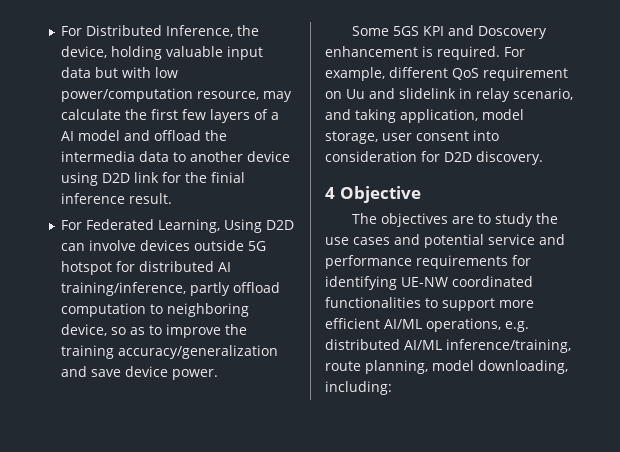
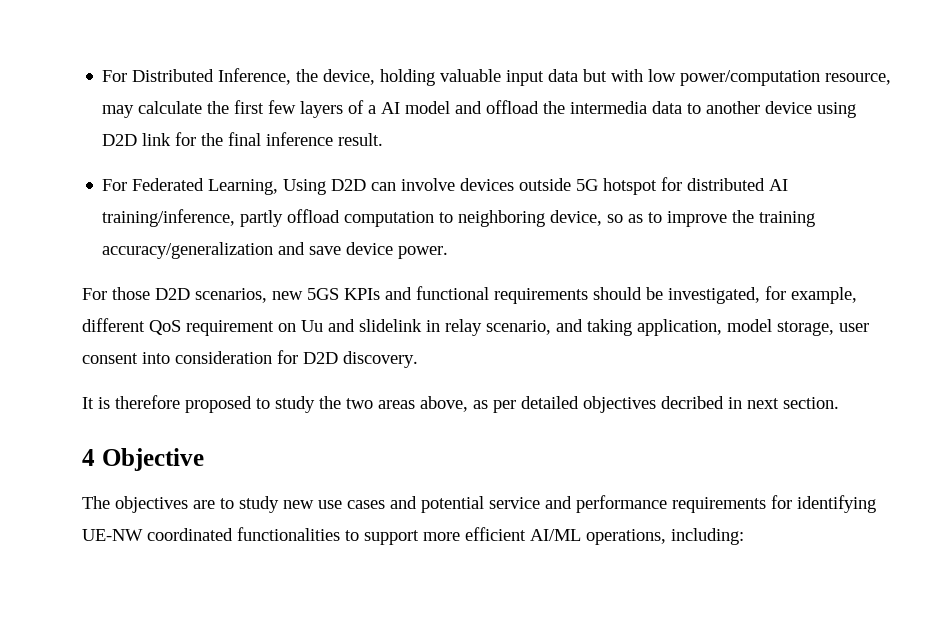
- For Distributed Inference, the device, holding valuable input data but with low power/computation resource, may calculate the first few layers of a AI model and offload the intermedia data to another device using D2D link for the finial inference result.
+ For Distributed Inference, the device, holding valuable input data but with low power/computation resource, may calculate the first few layers of a AI model and offload the intermedia data to another device using D2D link for the final inference result.
- Some 5GS KPI and Doscovery enhancement is required. For example, different QoS requirement on Uu and slidelink in relay scenario, and taking application, model storage, user consent into consideration for D2D discovery.
+ For those D2D scenarios, new 5GS KPIs and functional requirements should be investigated, for example, different QoS requirement on Uu and slidelink in relay scenario, and taking application, model storage, user consent into consideration for D2D discovery.
+ It is therefore proposed to study the two areas above, as per detailed objectives decribed in next section.
- The objectives are to study the use cases and potential service and performance requirements for identifying UE-NW coordinated functionalities to support more efficient AI/ML operations, e.g. distributed AI/ML inference/training, route planning, model downloading, including:
+ The objectives are to study new use cases and potential service and performance requirements for identifying UE-NW coordinated functionalities to support more efficient AI/ML operations, including:

